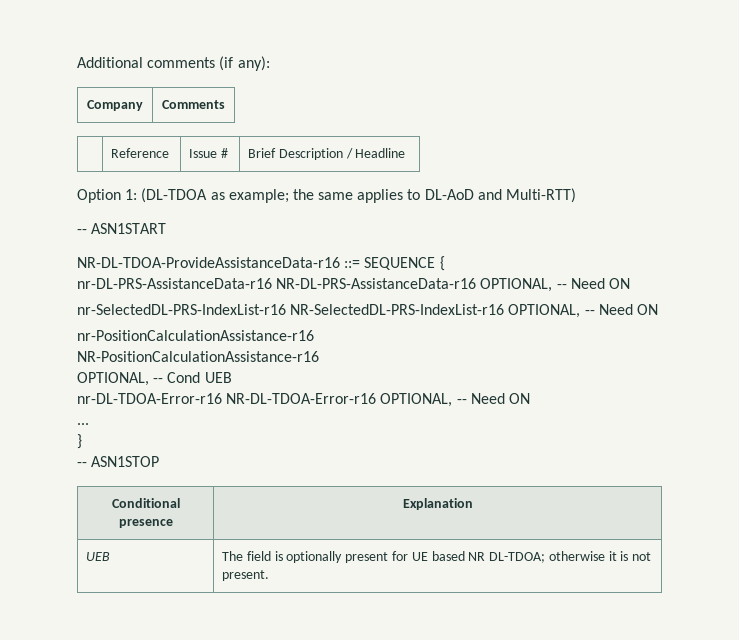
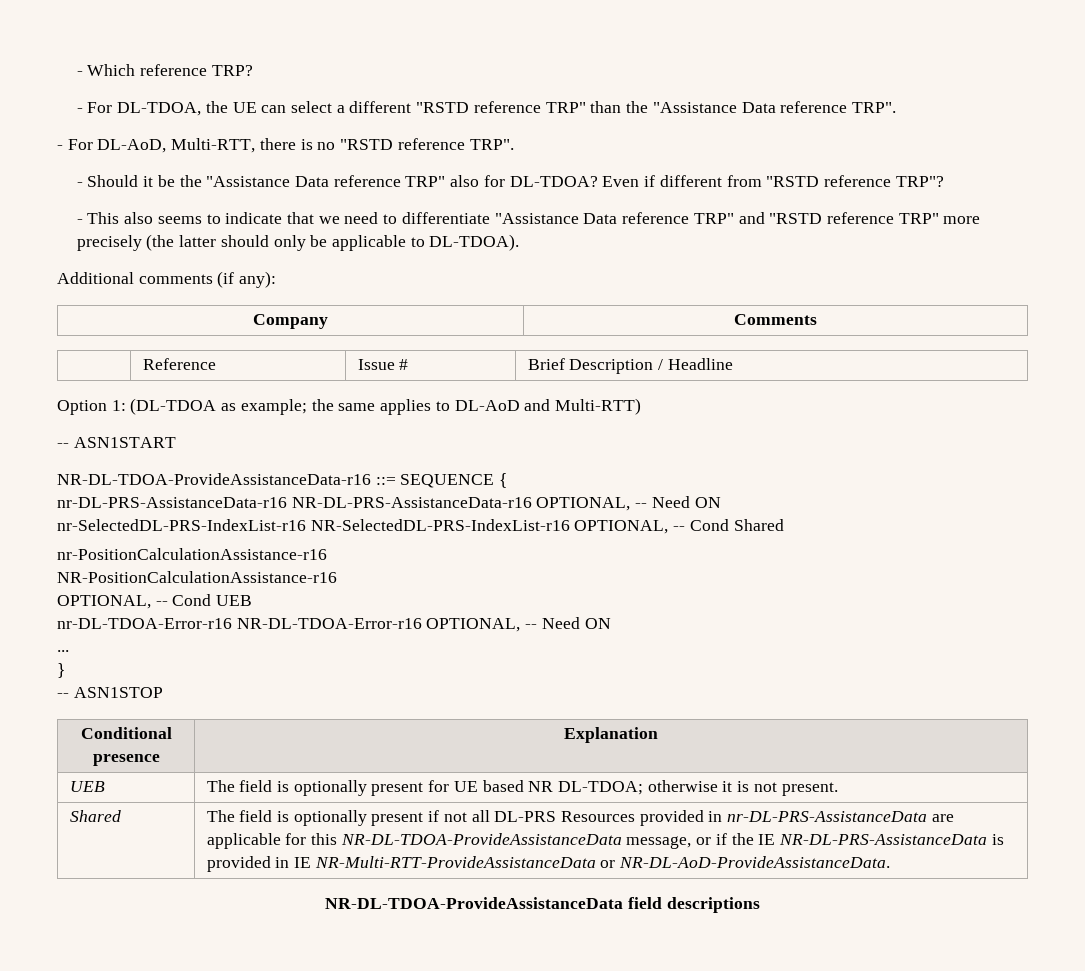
+ - Which reference TRP?
+ - For DL-TDOA, the UE can select a different "RSTD reference TRP" than the "Assistance Data reference TRP".
+ - For DL-AoD, Multi-RTT, there is no "RSTD reference TRP".
+ - Should it be the "Assistance Data reference TRP" also for DL-TDOA? Even if different from "RSTD reference TRP"?
+ - This also seems to indicate that we need to differentiate "Assistance Data reference TRP" and "RSTD reference TRP" more precisely (the latter should only be applicable to DL-TDOA).
- nr-SelectedDL-PRS-IndexList-r16 NR-SelectedDL-PRS-IndexList-r16 OPTIONAL, -- Need ON
+ nr-SelectedDL-PRS-IndexList-r16 NR-SelectedDL-PRS-IndexList-r16 OPTIONAL, -- Cond Shared
+ Shared | The field is optionally present if not all DL-PRS Resources provided in nr-DL-PRS-AssistanceData are applicable for this NR-DL-TDOA-ProvideAssistanceData message, or if the IE NR-DL-PRS-AssistanceData is provided in IE NR-Multi-RTT-ProvideAssistanceData or NR-DL-AoD-ProvideAssistanceData.
+ NR-DL-TDOA-ProvideAssistanceData field descriptions

